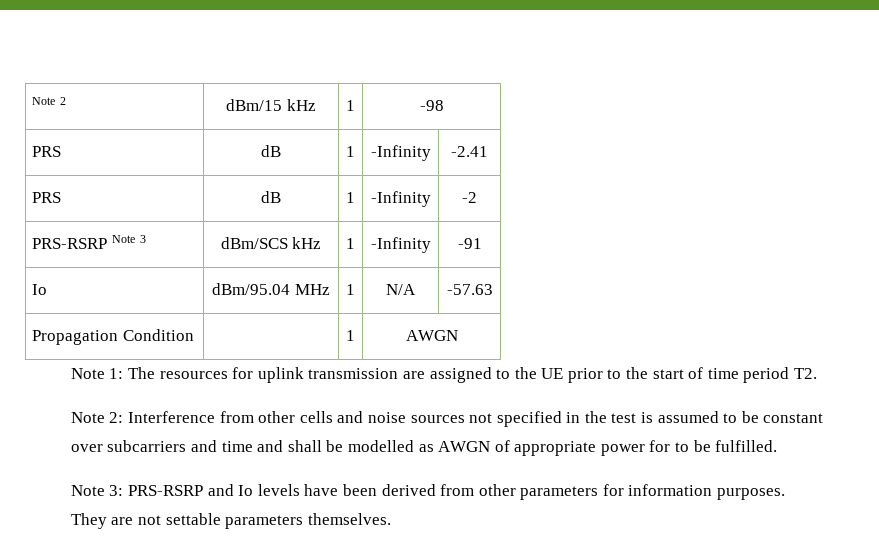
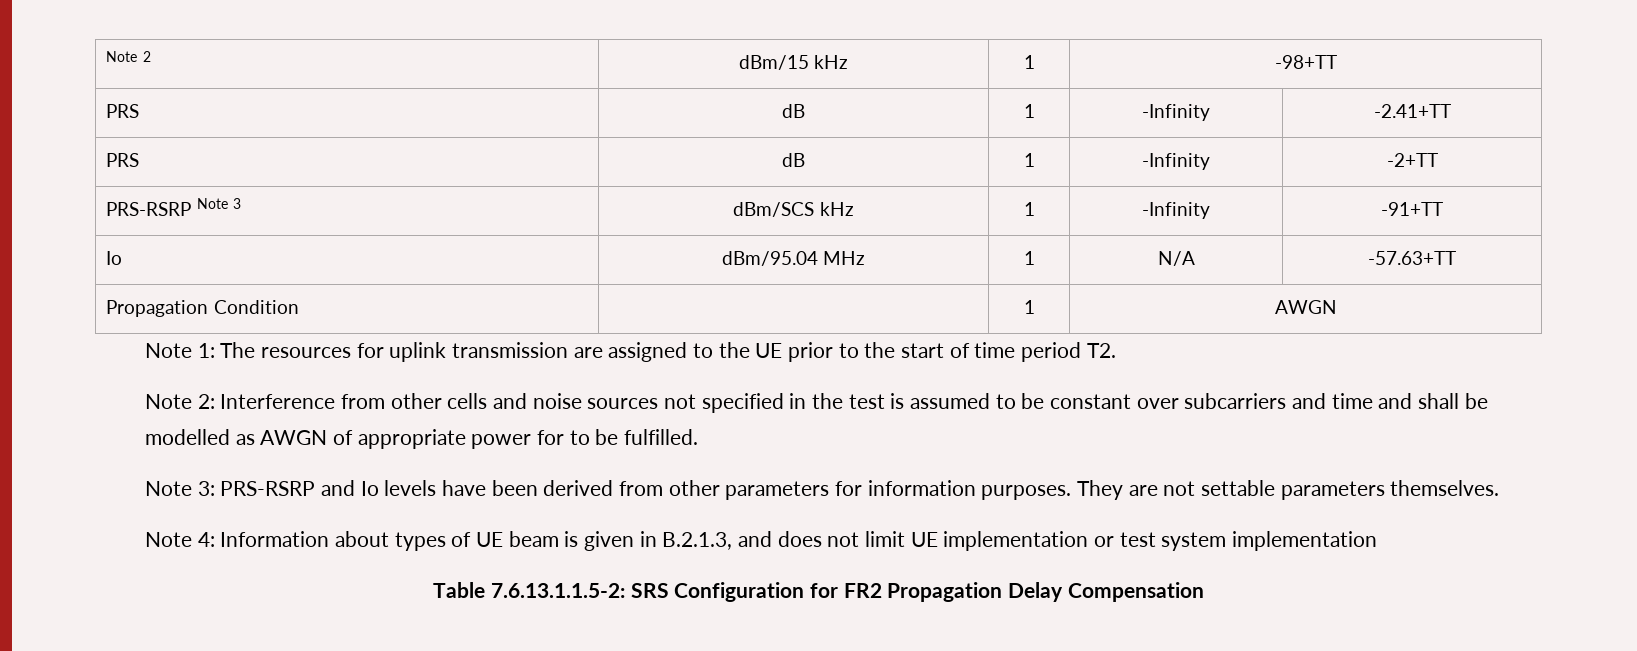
- Note 2 | dBm/15 kHz | 1 | -98
- PRS | dB | 1 | -Infinity | -2.41
- PRS | dB | 1 | -Infinity | -2
+ Note 2 | dBm/15 kHz | 1 | -98+TT
+ PRS | dB | 1 | -Infinity | -2.41+TT
+ PRS | dB | 1 | -Infinity | -2+TT
- PRS-RSRP Note 3 | dBm/SCS kHz | 1 | -Infinity | -91
+ PRS-RSRP Note 3 | dBm/SCS kHz | 1 | -Infinity | -91+TT
- Io | dBm/95.04 MHz | 1 | N/A | -57.63
+ Io | dBm/95.04 MHz | 1 | N/A | -57.63+TT
+ Note 4: Information about types of UE beam is given in B.2.1.3, and does not limit UE implementation or test system implementation
+ Table 7.6.13.1.1.5-2: SRS Configuration for FR2 Propagation Delay Compensation

